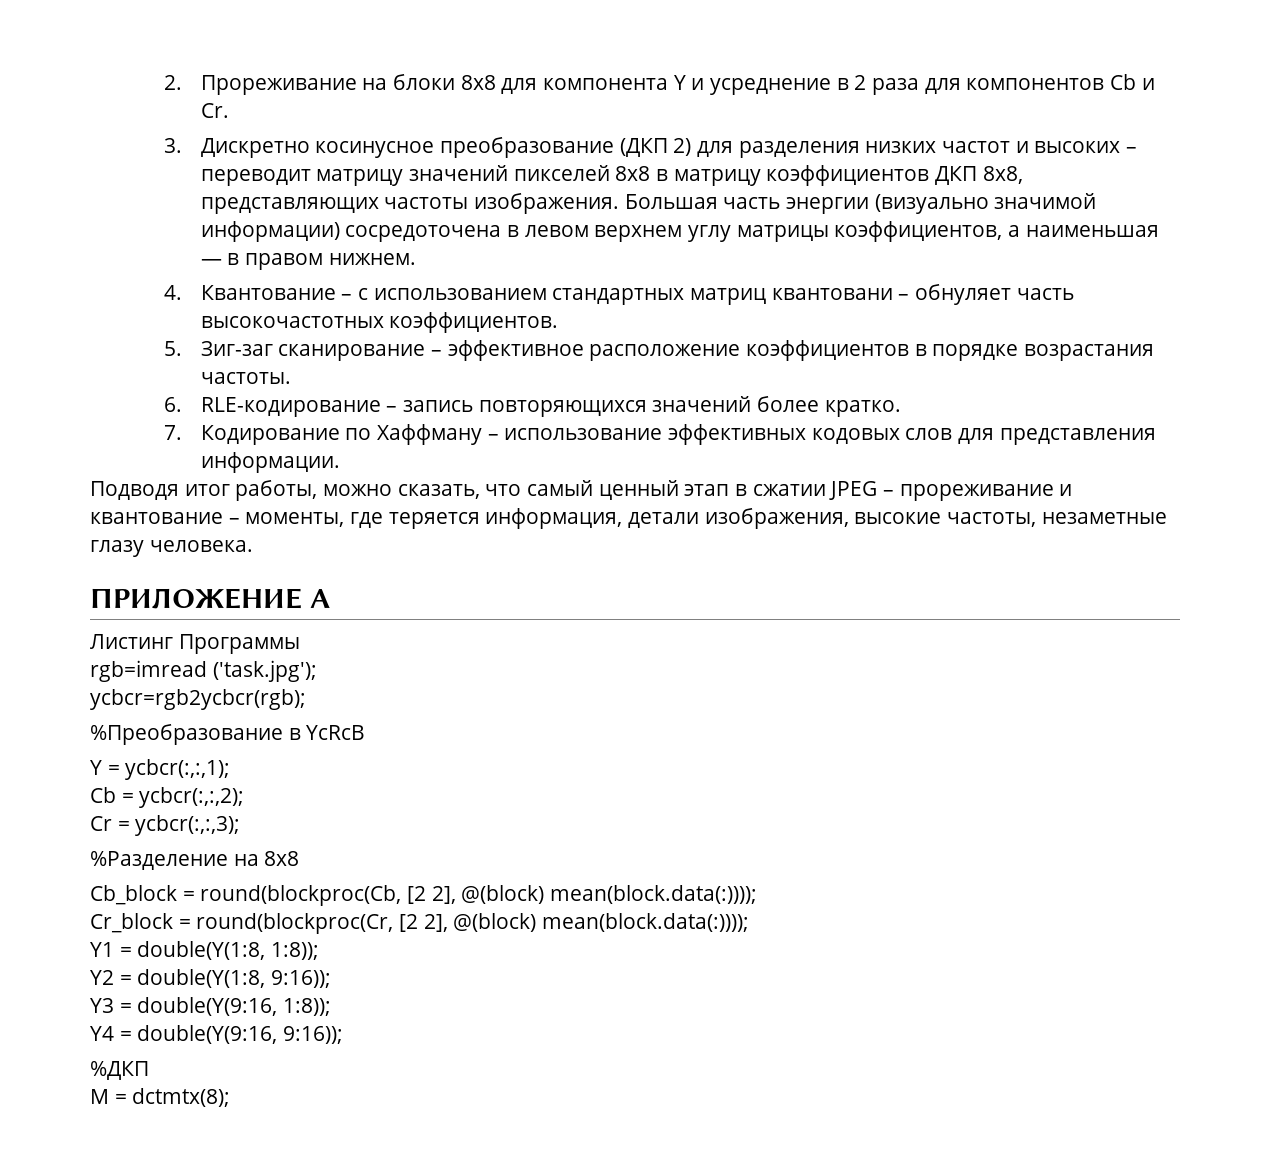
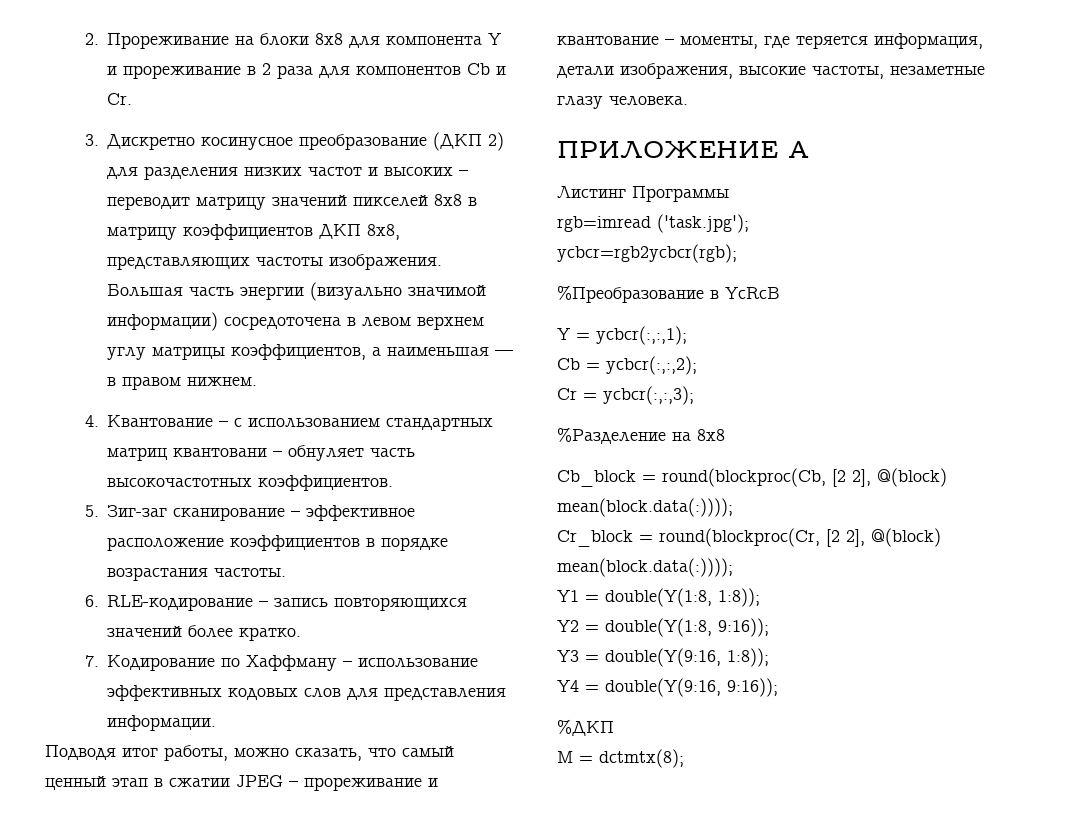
- 2. Прореживание на блоки 8х8 для компонента Y и усреднение в 2 раза для компонентов Cb и Cr.
+ 2. Прореживание на блоки 8х8 для компонента Y и прореживание в 2 раза для компонентов Cb и Cr.

